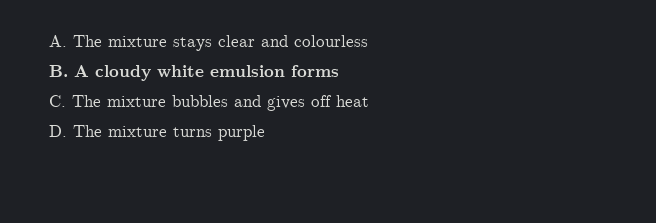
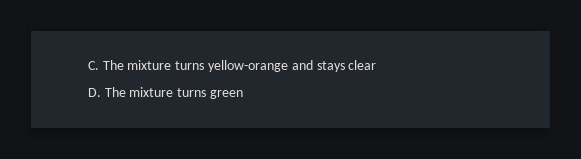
- A. The mixture stays clear and colourless
- B. A cloudy white emulsion forms
- C. The mixture bubbles and gives off heat
+ C. The mixture turns yellow-orange and stays clear
- D. The mixture turns purple
+ D. The mixture turns green

